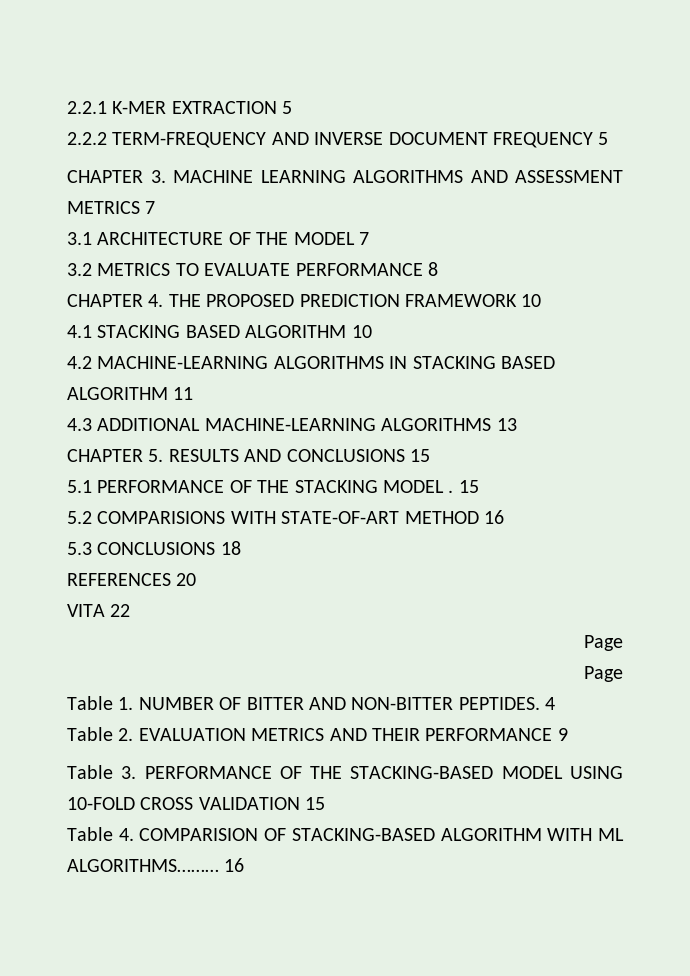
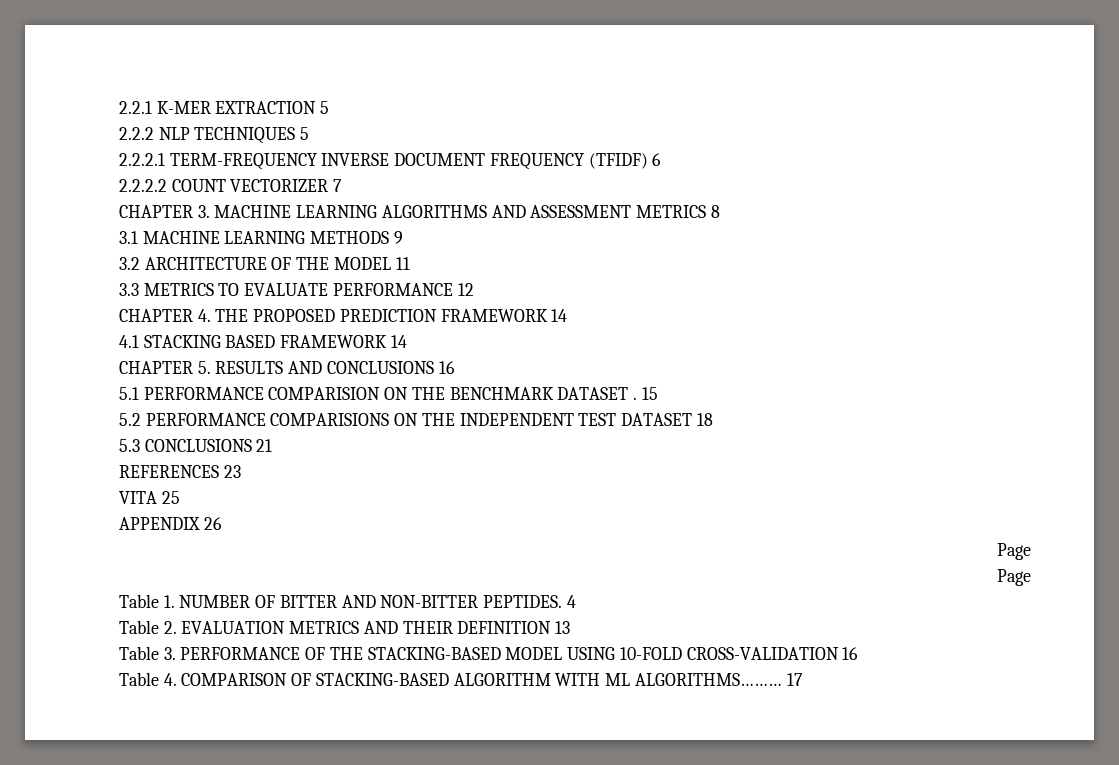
- 2.2.2 TERM-FREQUENCY AND INVERSE DOCUMENT FREQUENCY 5
+ 2.2.2 NLP TECHNIQUES 5
+ 2.2.2.1 TERM-FREQUENCY INVERSE DOCUMENT FREQUENCY (TFIDF) 6
+ 2.2.2.2 COUNT VECTORIZER 7
- CHAPTER 3. MACHINE LEARNING ALGORITHMS AND ASSESSMENT METRICS 7
+ CHAPTER 3. MACHINE LEARNING ALGORITHMS AND ASSESSMENT METRICS 8
- 3.1 ARCHITECTURE OF THE MODEL 7
- 3.2 METRICS TO EVALUATE PERFORMANCE 8
+ 3.1 MACHINE LEARNING METHODS 9
+ 3.2 ARCHITECTURE OF THE MODEL 11
+ 3.3 METRICS TO EVALUATE PERFORMANCE 12
- CHAPTER 4. THE PROPOSED PREDICTION FRAMEWORK 10
+ CHAPTER 4. THE PROPOSED PREDICTION FRAMEWORK 14
- 4.1 STACKING BASED ALGORITHM 10
- 4.2 MACHINE-LEARNING ALGORITHMS IN STACKING BASED ALGORITHM 11
- 4.3 ADDITIONAL MACHINE-LEARNING ALGORITHMS 13
+ 4.1 STACKING BASED FRAMEWORK 14
- CHAPTER 5. RESULTS AND CONCLUSIONS 15
+ CHAPTER 5. RESULTS AND CONCLUSIONS 16
- 5.1 PERFORMANCE OF THE STACKING MODEL . 15
- 5.2 COMPARISIONS WITH STATE-OF-ART METHOD 16
+ 5.1 PERFORMANCE COMPARISION ON THE BENCHMARK DATASET . 15
+ 5.2 PERFORMANCE COMPARISIONS ON THE INDEPENDENT TEST DATASET 18
- 5.3 CONCLUSIONS 18
+ 5.3 CONCLUSIONS 21
- REFERENCES 20
+ REFERENCES 23
- VITA 22
+ VITA 25
+ APPENDIX 26
- Table 2. EVALUATION METRICS AND THEIR PERFORMANCE 9
+ Table 2. EVALUATION METRICS AND THEIR DEFINITION 13
- Table 3. PERFORMANCE OF THE STACKING-BASED MODEL USING 10-FOLD CROSS VALIDATION 15
+ Table 3. PERFORMANCE OF THE STACKING-BASED MODEL USING 10-FOLD CROSS-VALIDATION 16
- Table 4. COMPARISION OF STACKING-BASED ALGORITHM WITH ML ALGORITHMS……… 16
+ Table 4. COMPARISON OF STACKING-BASED ALGORITHM WITH ML ALGORITHMS……… 17

